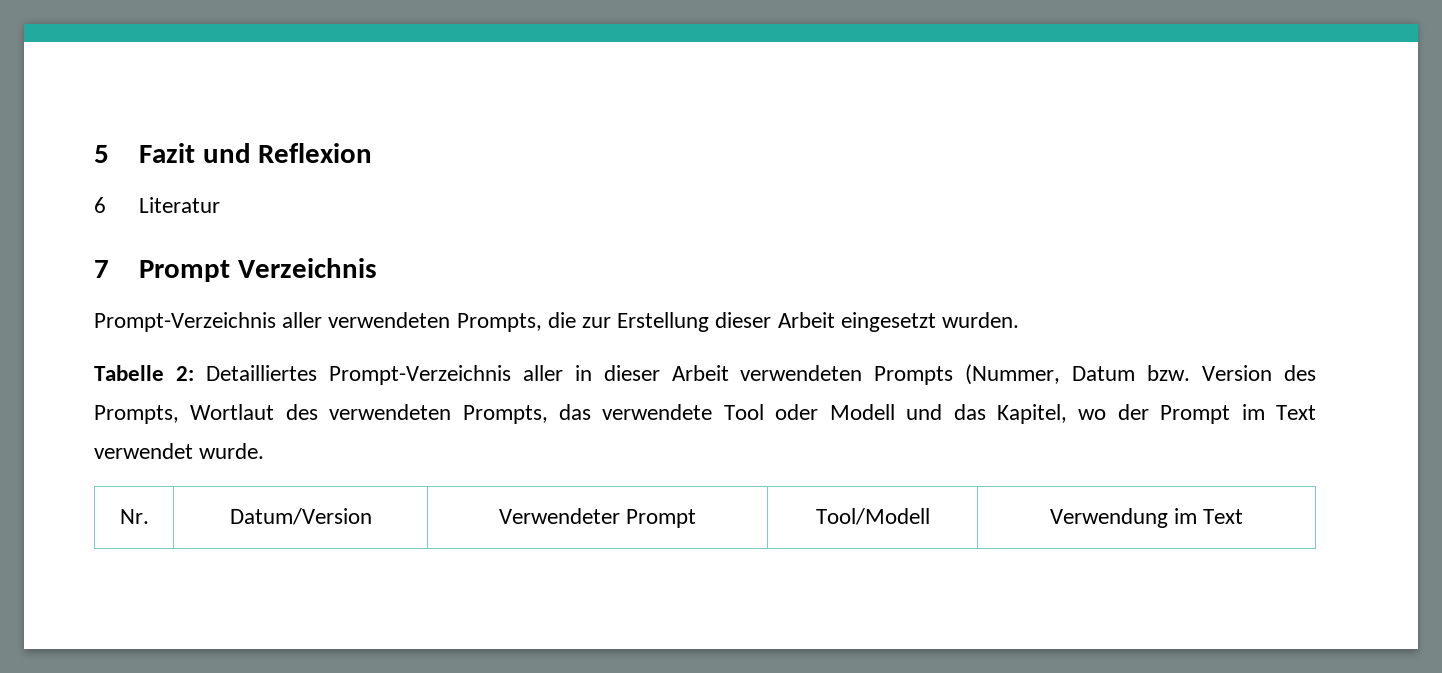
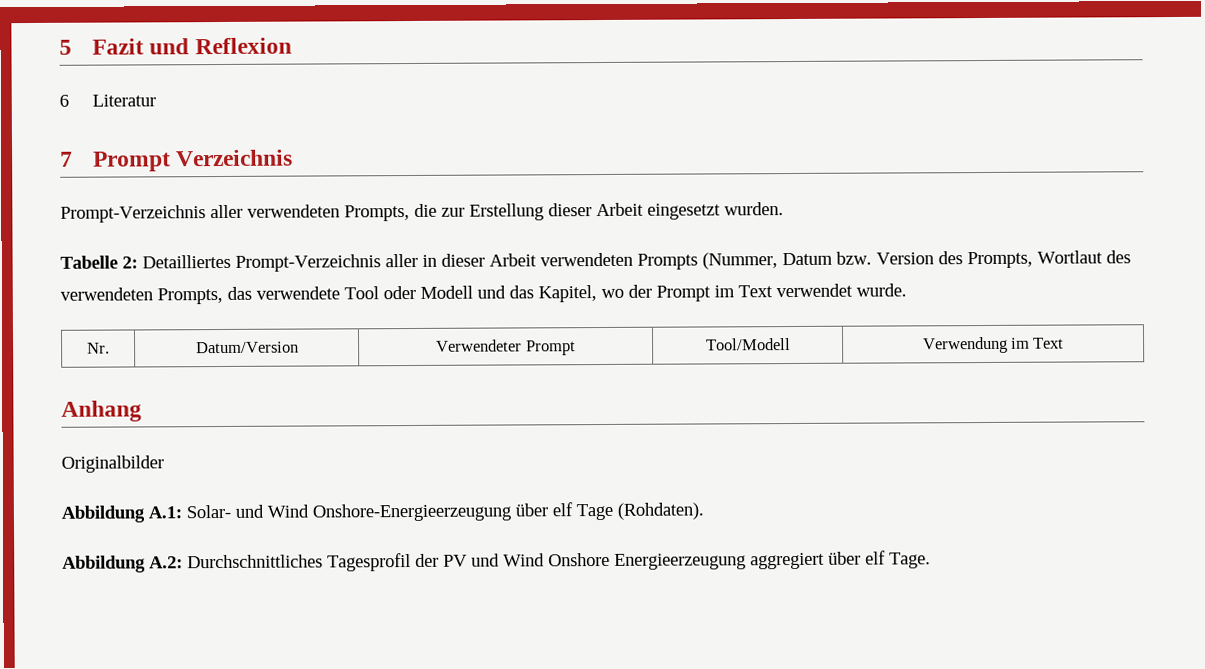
+ Anhang
+ Originalbilder
+ Abbildung A.1: Solar- und Wind Onshore-Energieerzeugung über elf Tage (Rohdaten).
+ Abbildung A.2: Durchschnittliches Tagesprofil der PV und Wind Onshore Energieerzeugung aggregiert über elf Tage.

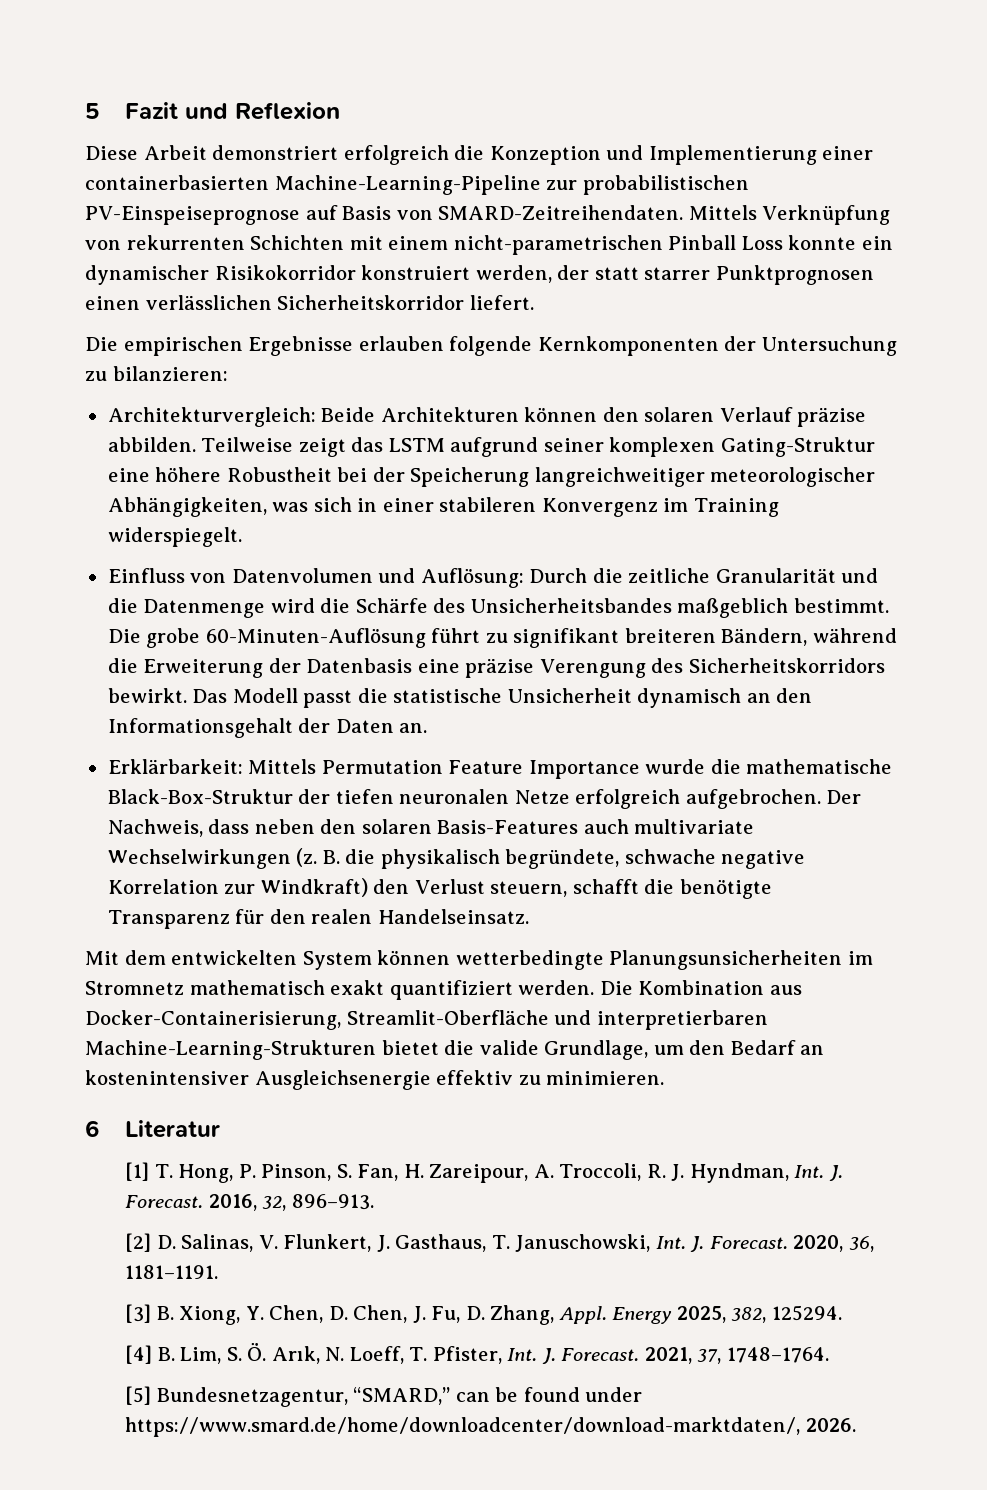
+ Diese Arbeit demonstriert erfolgreich die Konzeption und Implementierung einer containerbasierten Machine-Learning-Pipeline zur probabilistischen PV-Einspeiseprognose auf Basis von SMARD-Zeitreihendaten. Mittels Verknüpfung von rekurrenten Schichten mit einem nicht-parametrischen Pinball Loss konnte ein dynamischer Risikokorridor konstruiert werden, der statt starrer Punktprognosen einen verlässlichen Sicherheitskorridor liefert.
+ Die empirischen Ergebnisse erlauben folgende Kernkomponenten der Untersuchung zu bilanzieren:
+ Architekturvergleich: Beide Architekturen können den solaren Verlauf präzise abbilden. Teilweise zeigt das LSTM aufgrund seiner komplexen Gating-Struktur eine höhere Robustheit bei der Speicherung langreichweitiger meteorologischer Abhängigkeiten, was sich in einer stabileren Konvergenz im Training widerspiegelt.
+ Einfluss von Datenvolumen und Auflösung: Durch die zeitliche Granularität und die Datenmenge wird die Schärfe des Unsicherheitsbandes maßgeblich bestimmt. Die grobe 60-Minuten-Auflösung führt zu signifikant breiteren Bändern, während die Erweiterung der Datenbasis eine präzise Verengung des Sicherheitskorridors bewirkt. Das Modell passt die statistische Unsicherheit dynamisch an den Informationsgehalt der Daten an.
+ Erklärbarkeit: Mittels Permutation Feature Importance wurde die mathematische Black-Box-Struktur der tiefen neuronalen Netze erfolgreich aufgebrochen. Der Nachweis, dass neben den solaren Basis-Features auch multivariate Wechselwirkungen (z. B. die physikalisch begründete, schwache negative Korrelation zur Windkraft) den Verlust steuern, schafft die benötigte Transparenz für den realen Handelseinsatz.
+ Mit dem entwickelten System können wetterbedingte Planungsunsicherheiten im Stromnetz mathematisch exakt quantifiziert werden. Die Kombination aus Docker-Containerisierung, Streamlit-Oberfläche und interpretierbaren Machine-Learning-Strukturen bietet die valide Grundlage, um den Bedarf an kostenintensiver Ausgleichsenergie effektiv zu minimieren.
  6 Literatur
- 7 Prompt Verzeichnis
- Prompt-Verzeichnis aller verwendeten Prompts, die zur Erstellung dieser Arbeit eingesetzt wurden.
- Tabelle 2: Detailliertes Prompt-Verzeichnis aller in dieser Arbeit verwendeten Prompts (Nummer, Datum bzw. Version des Prompts, Wortlaut des verwendeten Prompts, das verwendete Tool oder Modell und das Kapitel, wo der Prompt im Text verwendet wurde.
- Nr. | Datum/Version | Verwendeter Prompt | Tool/Modell | Verwendung im Text
- Anhang
- Originalbilder
- Abbildung A.1: Solar- und Wind Onshore-Energieerzeugung über elf Tage (Rohdaten).
- Abbildung A.2: Durchschnittliches Tagesprofil der PV und Wind Onshore Energieerzeugung aggregiert über elf Tage.
+ [1] T. Hong, P. Pinson, S. Fan, H. Zareipour, A. Troccoli, R. J. Hyndman, Int. J. Forecast. 2016, 32, 896–913.
+ [2] D. Salinas, V. Flunkert, J. Gasthaus, T. Januschowski, Int. J. Forecast. 2020, 36, 1181–1191.
+ [3] B. Xiong, Y. Chen, D. Chen, J. Fu, D. Zhang, Appl. Energy 2025, 382, 125294.
+ [4] B. Lim, S. Ö. Arık, N. Loeff, T. Pfister, Int. J. Forecast. 2021, 37, 1748–1764.
+ [5] Bundesnetzagentur, “SMARD,” can be found under https://www.smard.de/home/downloadcenter/download-marktdaten/, 2026.

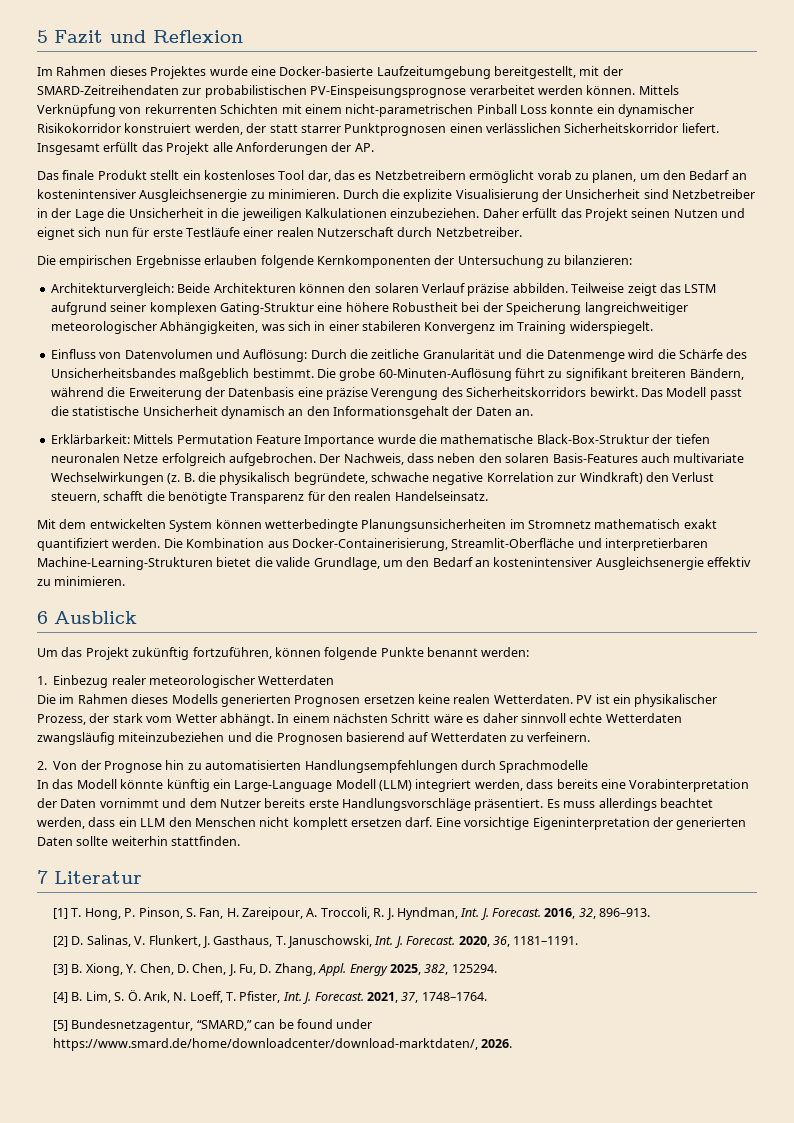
- Diese Arbeit demonstriert erfolgreich die Konzeption und Implementierung einer containerbasierten Machine-Learning-Pipeline zur probabilistischen PV-Einspeiseprognose auf Basis von SMARD-Zeitreihendaten.
+ Im Rahmen dieses Projektes wurde eine Docker-basierte Laufzeitumgebung bereitgestellt, mit der SMARD-Zeitreihendaten zur probabilistischen PV-Einspeisungsprognose verarbeitet werden können.
+ Insgesamt erfüllt das Projekt alle Anforderungen der AP.
+ Das finale Produkt stellt ein kostenloses Tool dar, das es Netzbetreibern ermöglicht vorab zu planen, um den Bedarf an kostenintensiver Ausgleichsenergie zu minimieren. Durch die explizite Visualisierung der Unsicherheit sind Netzbetreiber in der Lage die Unsicherheit in die jeweiligen Kalkulationen einzubeziehen. Daher erfüllt das Projekt seinen Nutzen und eignet sich nun für erste Testläufe einer realen Nutzerschaft durch Netzbetreiber.
- 6 Literatur
+ 6 Ausblick
+ Um das Projekt zukünftig fortzuführen, können folgende Punkte benannt werden:
+ 1. Einbezug realer meteorologischer Wetterdaten
+ Die im Rahmen dieses Modells generierten Prognosen ersetzen keine realen Wetterdaten. PV ist ein physikalischer Prozess, der stark vom Wetter abhängt. In einem nächsten Schritt wäre es daher sinnvoll echte Wetterdaten zwangsläufig miteinzubeziehen und die Prognosen basierend auf Wetterdaten zu verfeinern.
+ 2. Von der Prognose hin zu automatisierten Handlungsempfehlungen durch Sprachmodelle
+ In das Modell könnte künftig ein Large-Language Modell (LLM) integriert werden, dass bereits eine Vorabinterpretation der Daten vornimmt und dem Nutzer bereits erste Handlungsvorschläge präsentiert. Es muss allerdings beachtet werden, dass ein LLM den Menschen nicht komplett ersetzen darf. Eine vorsichtige Eigeninterpretation der generierten Daten sollte weiterhin stattfinden.
+ 7 Literatur

